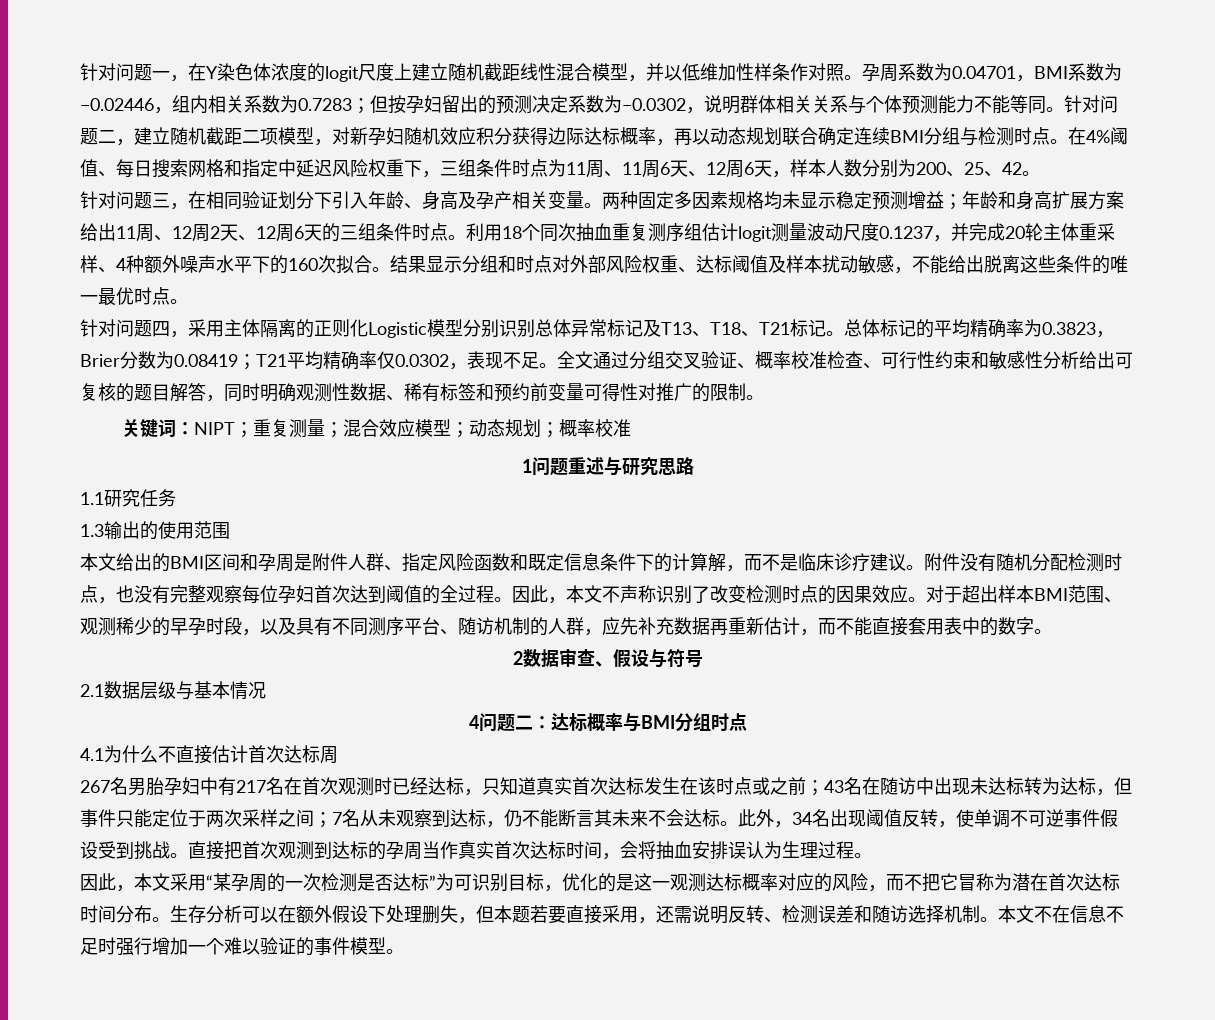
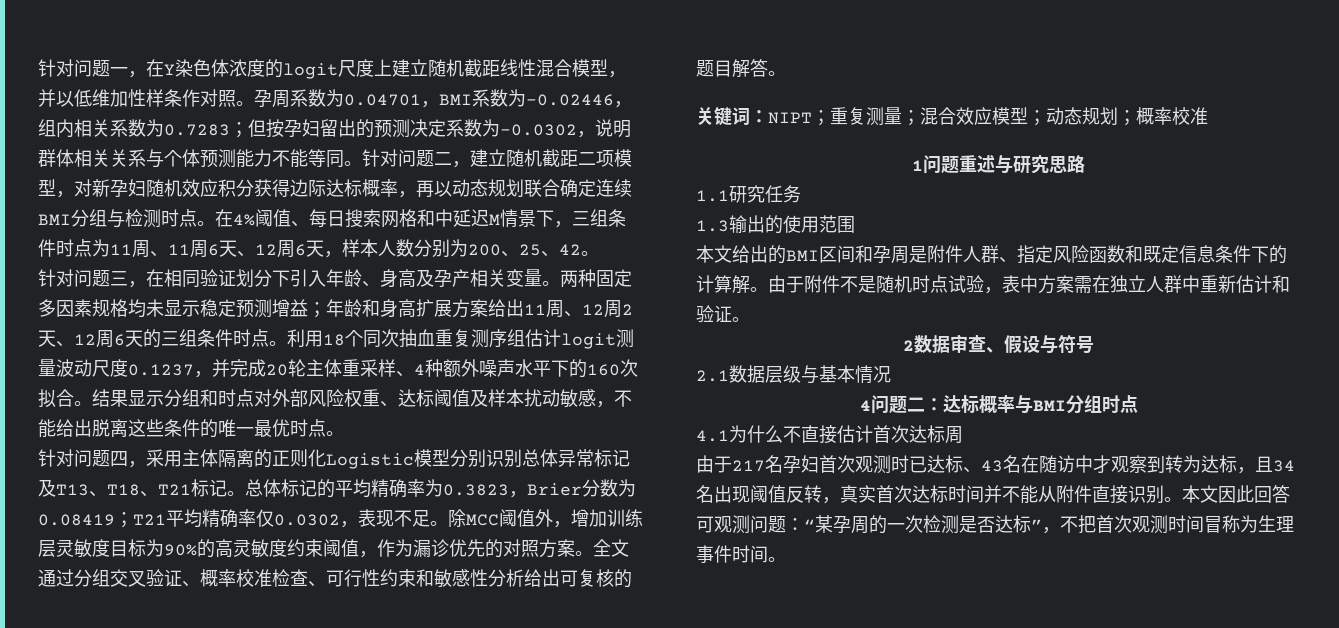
- 在4%阈值、每日搜索网格和指定中延迟风险权重下，三组条件时点为11周、11周6天、12周6天，样本人数分别为200、25、42。
+ 在4%阈值、每日搜索网格和中延迟M情景下，三组条件时点为11周、11周6天、12周6天，样本人数分别为200、25、42。
+ 除MCC阈值外，增加训练层灵敏度目标为90%的高灵敏度约束阈值，作为漏诊优先的对照方案。
- 全文通过分组交叉验证、概率校准检查、可行性约束和敏感性分析给出可复核的题目解答，同时明确观测性数据、稀有标签和预约前变量可得性对推广的限制。
+ 全文通过分组交叉验证、概率校准检查、可行性约束和敏感性分析给出可复核的题目解答。
- 本文给出的BMI区间和孕周是附件人群、指定风险函数和既定信息条件下的计算解，而不是临床诊疗建议。附件没有随机分配检测时点，也没有完整观察每位孕妇首次达到阈值的全过程。因此，本文不声称识别了改变检测时点的因果效应。对于超出样本BMI范围、观测稀少的早孕时段，以及具有不同测序平台、随访机制的人群，应先补充数据再重新估计，而不能直接套用表中的数字。
+ 本文给出的BMI区间和孕周是附件人群、指定风险函数和既定信息条件下的计算解。由于附件不是随机时点试验，表中方案需在独立人群中重新估计和验证。
- 267名男胎孕妇中有217名在首次观测时已经达标，只知道真实首次达标发生在该时点或之前；43名在随访中出现未达标转为达标，但事件只能定位于两次采样之间；7名从未观察到达标，仍不能断言其未来不会达标。此外，34名出现阈值反转，使单调不可逆事件假设受到挑战。直接把首次观测到达标的孕周当作真实首次达标时间，会将抽血安排误认为生理过程。
- 因此，本文采用“某孕周的一次检测是否达标”为可识别目标，优化的是这一观测达标概率对应的风险，而不把它冒称为潜在首次达标时间分布。生存分析可以在额外假设下处理删失，但本题若要直接采用，还需说明反转、检测误差和随访选择机制。本文不在信息不足时强行增加一个难以验证的事件模型。
+ 由于217名孕妇首次观测时已达标、43名在随访中才观察到转为达标，且34名出现阈值反转，真实首次达标时间并不能从附件直接识别。本文因此回答可观测问题：“某孕周的一次检测是否达标”，不把首次观测时间冒称为生理事件时间。

